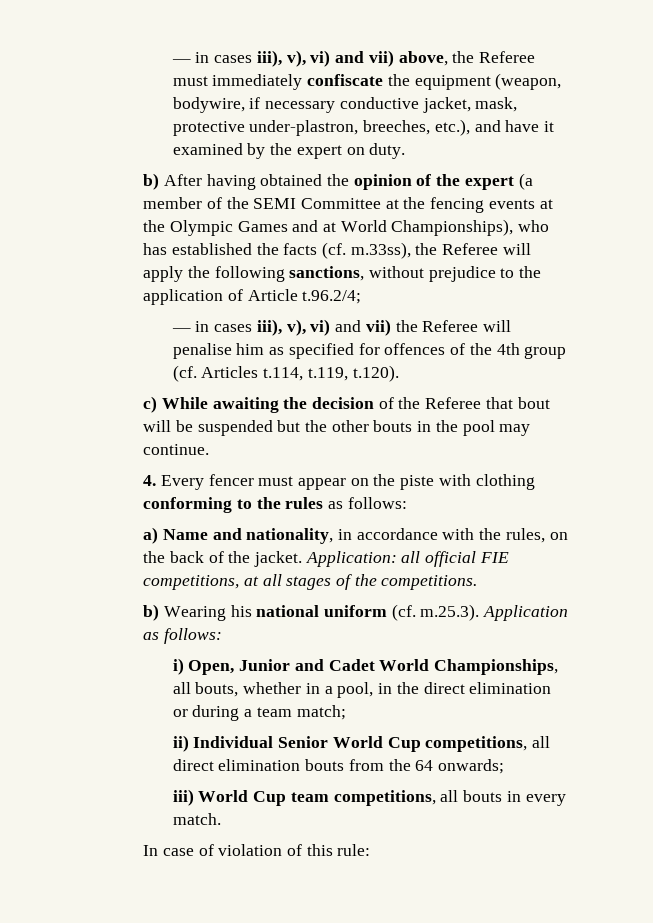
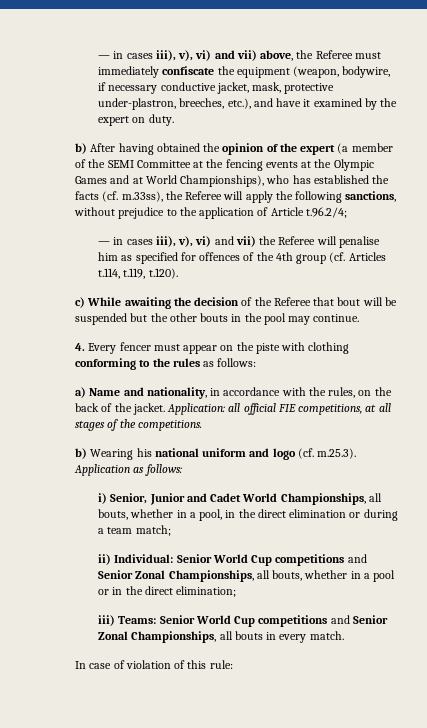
- b) Wearing his national uniform (cf. m.25.3). Application as follows:
+ b) Wearing his national uniform and logo (cf. m.25.3). Application as follows:
- i) Open, Junior and Cadet World Championships, all bouts, whether in a pool, in the direct elimination or during a team match;
+ i) Senior, Junior and Cadet World Championships, all bouts, whether in a pool, in the direct elimination or during a team match;
- ii) Individual Senior World Cup competitions, all direct elimination bouts from the 64 onwards;
- iii) World Cup team competitions, all bouts in every match.
+ ii) Individual: Senior World Cup competitions and Senior Zonal Championships, all bouts, whether in a pool or in the direct elimination;
+ iii) Teams: Senior World Cup competitions and Senior Zonal Championships, all bouts in every match.

